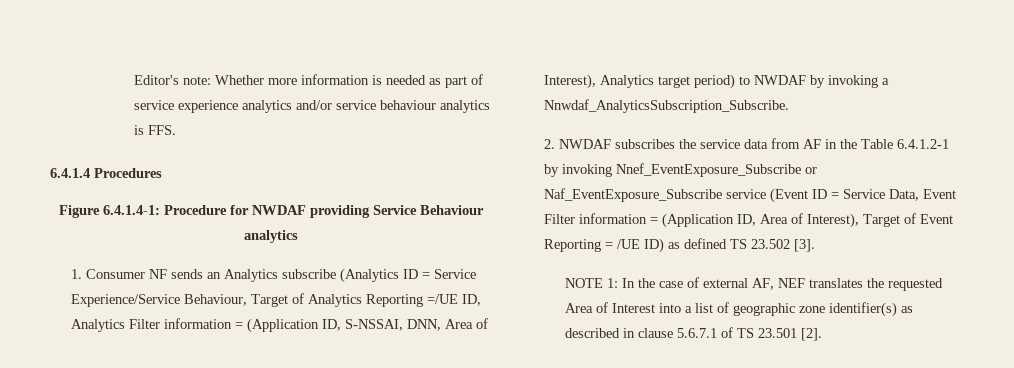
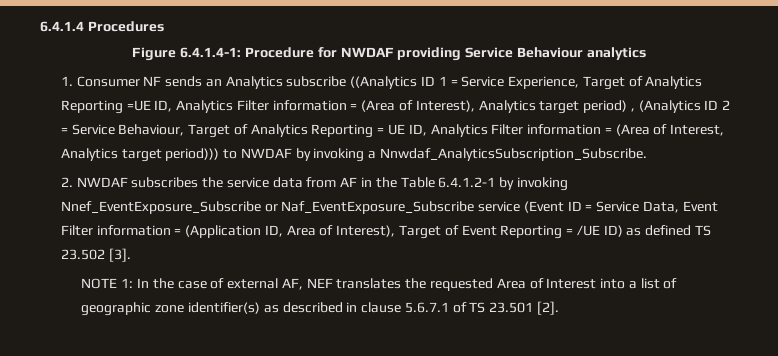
- Editor's note: Whether more information is needed as part of service experience analytics and/or service behaviour analytics is FFS.
- 1. Consumer NF sends an Analytics subscribe (Analytics ID = Service Experience/Service Behaviour, Target of Analytics Reporting =/UE ID, Analytics Filter information = (Application ID, S-NSSAI, DNN, Area of Interest), Analytics target period) to NWDAF by invoking a Nnwdaf_AnalyticsSubscription_Subscribe.
+ 1. Consumer NF sends an Analytics subscribe ((Analytics ID 1 = Service Experience, Target of Analytics Reporting =UE ID, Analytics Filter information = (Area of Interest), Analytics target period) , (Analytics ID 2 = Service Behaviour, Target of Analytics Reporting = UE ID, Analytics Filter information = (Area of Interest, Analytics target period))) to NWDAF by invoking a Nnwdaf_AnalyticsSubscription_Subscribe.

